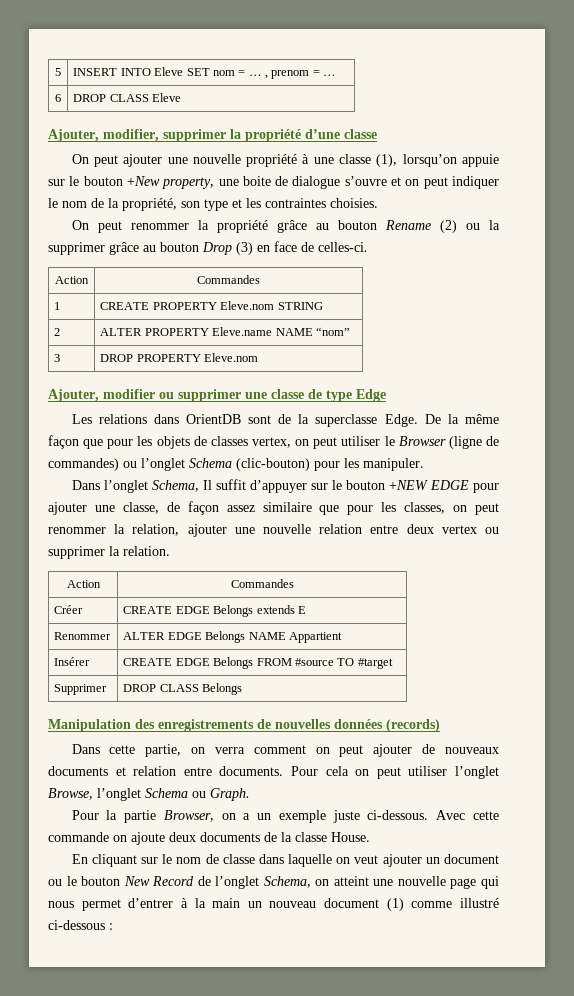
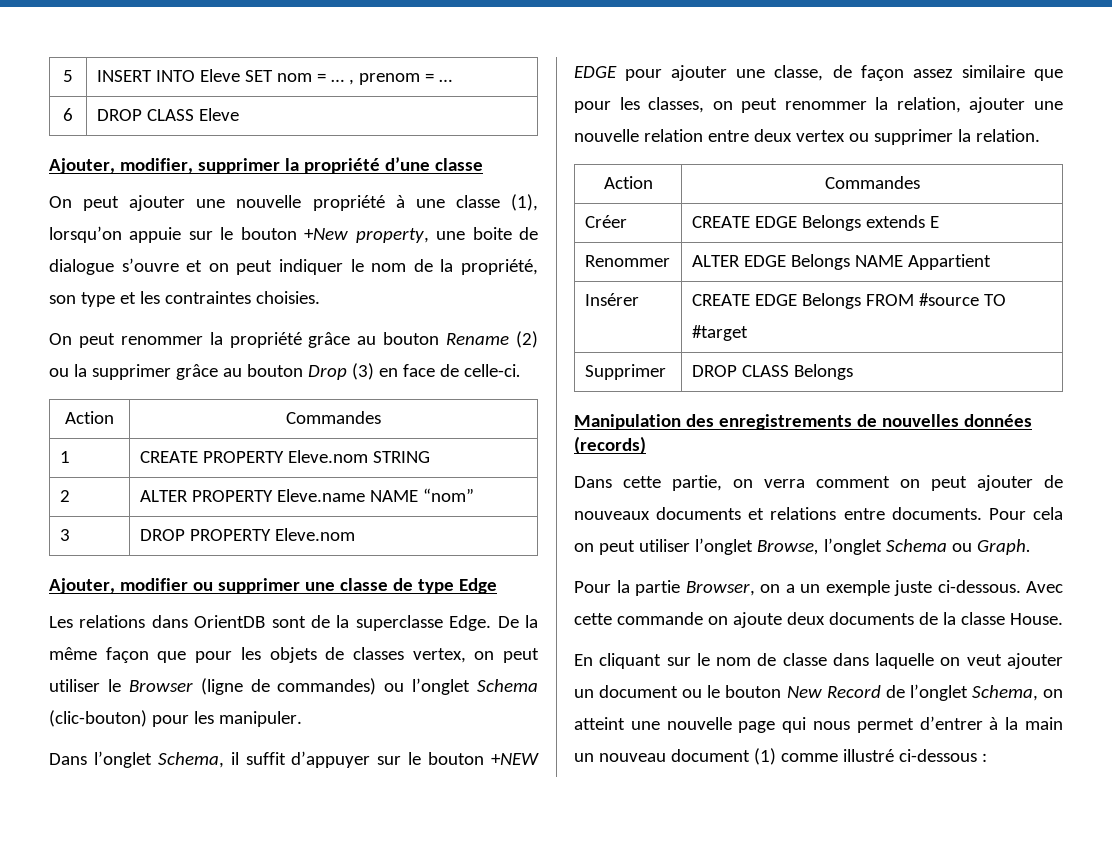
- On peut renommer la propriété grâce au bouton Rename (2) ou la supprimer grâce au bouton Drop (3) en face de celles-ci.
+ On peut renommer la propriété grâce au bouton Rename (2) ou la supprimer grâce au bouton Drop (3) en face de celle-ci.
- Dans l’onglet Schema, Il suffit d’appuyer sur le bouton +NEW EDGE pour ajouter une classe, de façon assez similaire que pour les classes, on peut renommer la relation, ajouter une nouvelle relation entre deux vertex ou supprimer la relation.
+ Dans l’onglet Schema, il suffit d’appuyer sur le bouton +NEW EDGE pour ajouter une classe, de façon assez similaire que pour les classes, on peut renommer la relation, ajouter une nouvelle relation entre deux vertex ou supprimer la relation.
- Dans cette partie, on verra comment on peut ajouter de nouveaux documents et relation entre documents.
+ Dans cette partie, on verra comment on peut ajouter de nouveaux documents et relations entre documents.

